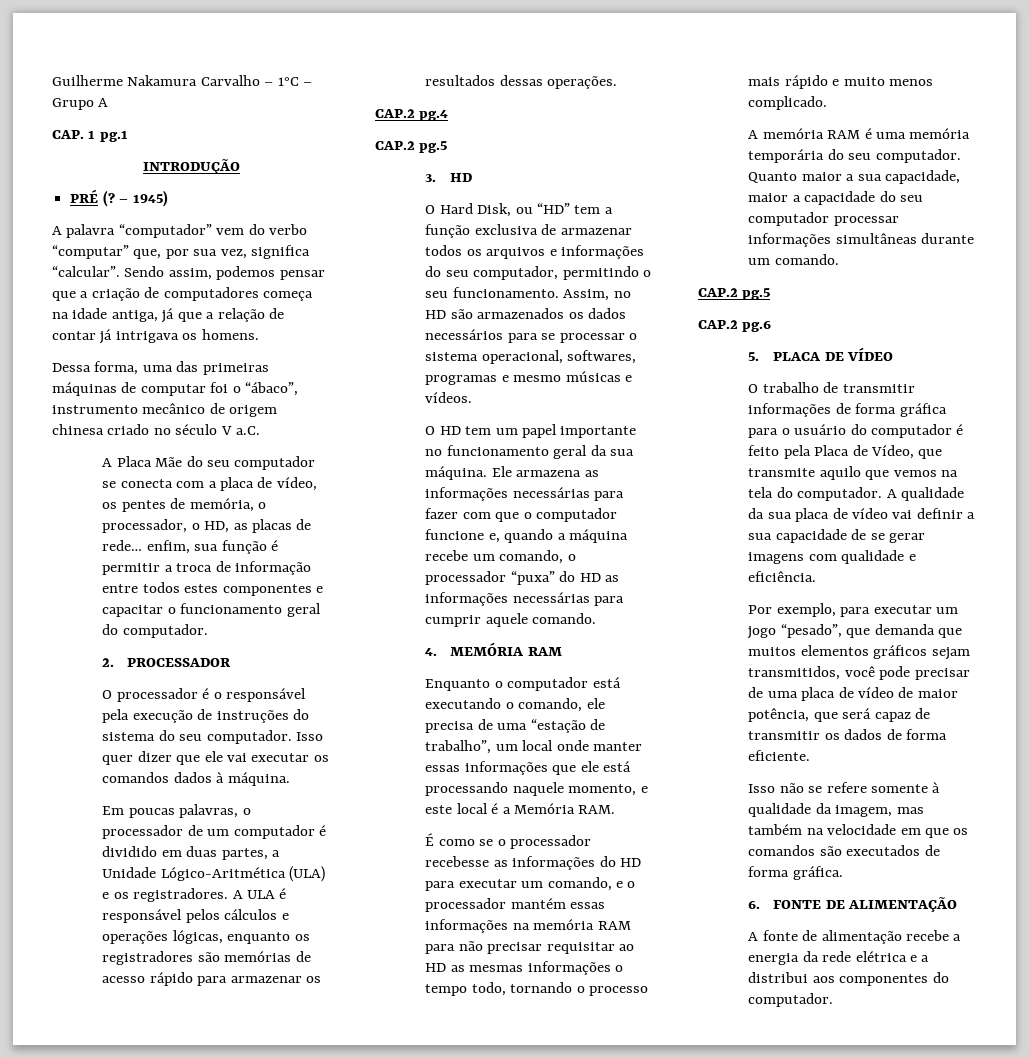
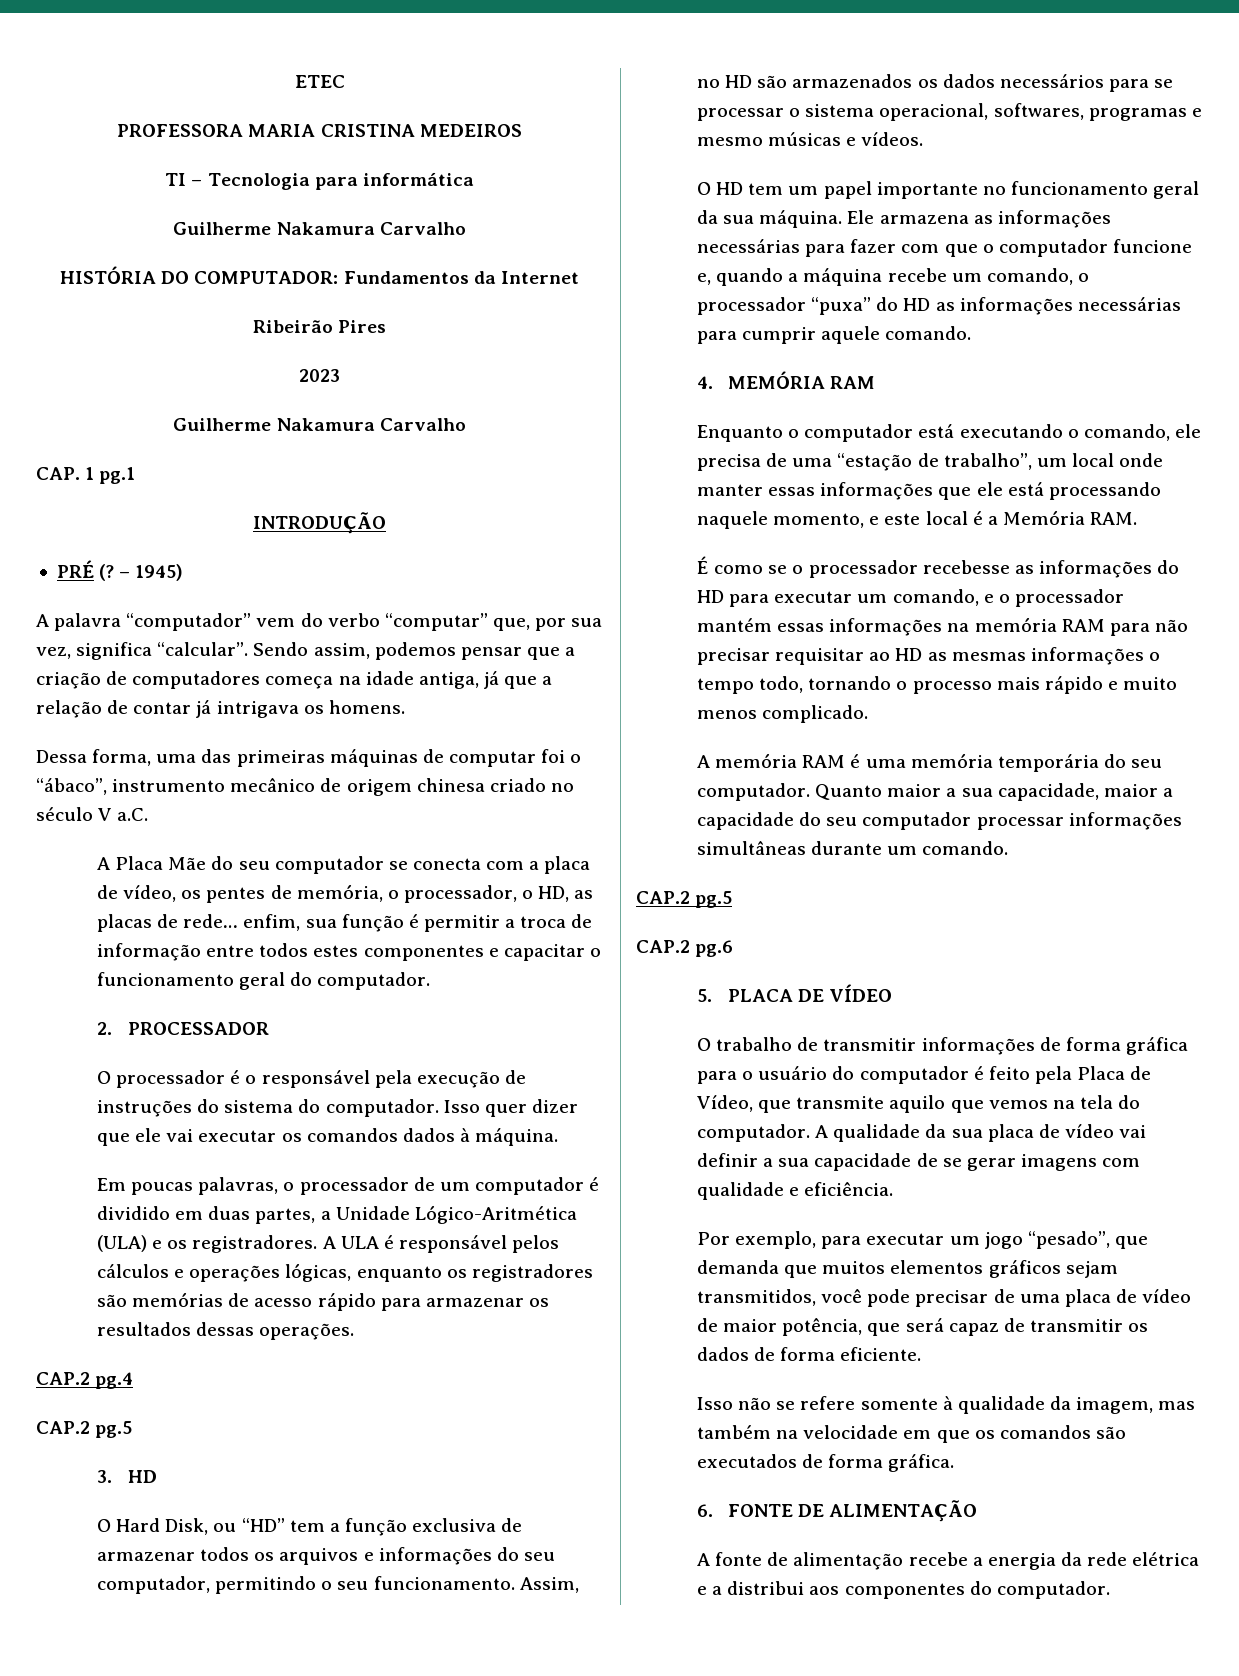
- Guilherme Nakamura Carvalho – 1°C – Grupo A
+ ETEC
+ PROFESSORA MARIA CRISTINA MEDEIROS
+ TI – Tecnologia para informática
+ Guilherme Nakamura Carvalho
+ HISTÓRIA DO COMPUTADOR: Fundamentos da Internet
+ Ribeirão Pires
+ 2023
+ Guilherme Nakamura Carvalho
- O processador é o responsável pela execução de instruções do sistema do seu computador.
+ O processador é o responsável pela execução de instruções do sistema do computador.

